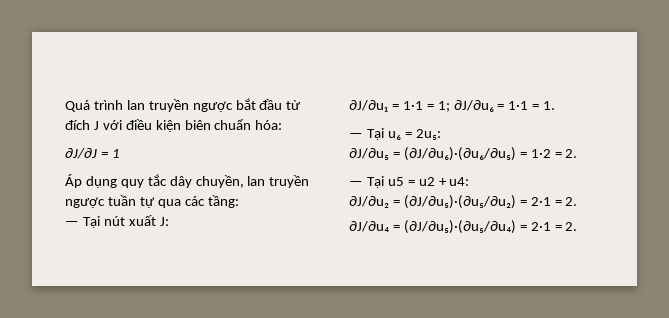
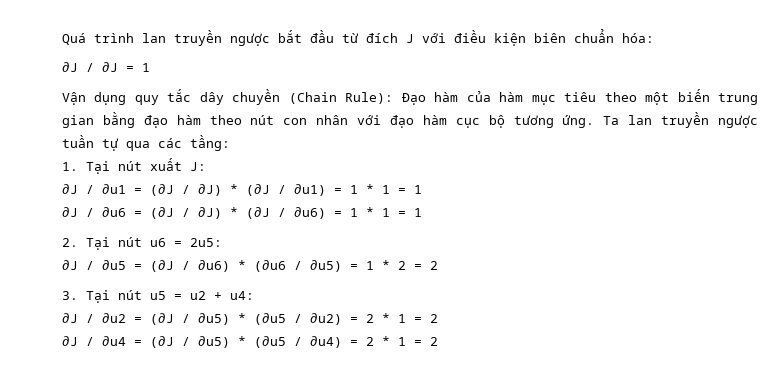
- ∂J/∂J = 1
- Áp dụng quy tắc dây chuyền, lan truyền ngược tuần tự qua các tầng:
+ ∂J / ∂J = 1
+ Vận dụng quy tắc dây chuyền (Chain Rule): Đạo hàm của hàm mục tiêu theo một biến trung gian bằng đạo hàm theo nút con nhân với đạo hàm cục bộ tương ứng. Ta lan truyền ngược tuần tự qua các tầng:
- — Tại nút xuất J:
+ 1. Tại nút xuất J:
- ∂J/∂u₁ = 1·1 = 1; ∂J/∂u₆ = 1·1 = 1.
- — Tại u₆ = 2u₅:
- ∂J/∂u₅ = (∂J/∂u₆)·(∂u₆/∂u₅) = 1·2 = 2.
- — Tại u5 = u2 + u4:
+ ∂J / ∂u1 = (∂J / ∂J) * (∂J / ∂u1) = 1 * 1 = 1
+ ∂J / ∂u6 = (∂J / ∂J) * (∂J / ∂u6) = 1 * 1 = 1
+ 2. Tại nút u6 = 2u5:
+ ∂J / ∂u5 = (∂J / ∂u6) * (∂u6 / ∂u5) = 1 * 2 = 2
+ 3. Tại nút u5 = u2 + u4:
- ∂J/∂u₂ = (∂J/∂u₅)·(∂u₅/∂u₂) = 2·1 = 2.
- ∂J/∂u₄ = (∂J/∂u₅)·(∂u₅/∂u₄) = 2·1 = 2.
+ ∂J / ∂u2 = (∂J / ∂u5) * (∂u5 / ∂u2) = 2 * 1 = 2
+ ∂J / ∂u4 = (∂J / ∂u5) * (∂u5 / ∂u4) = 2 * 1 = 2

